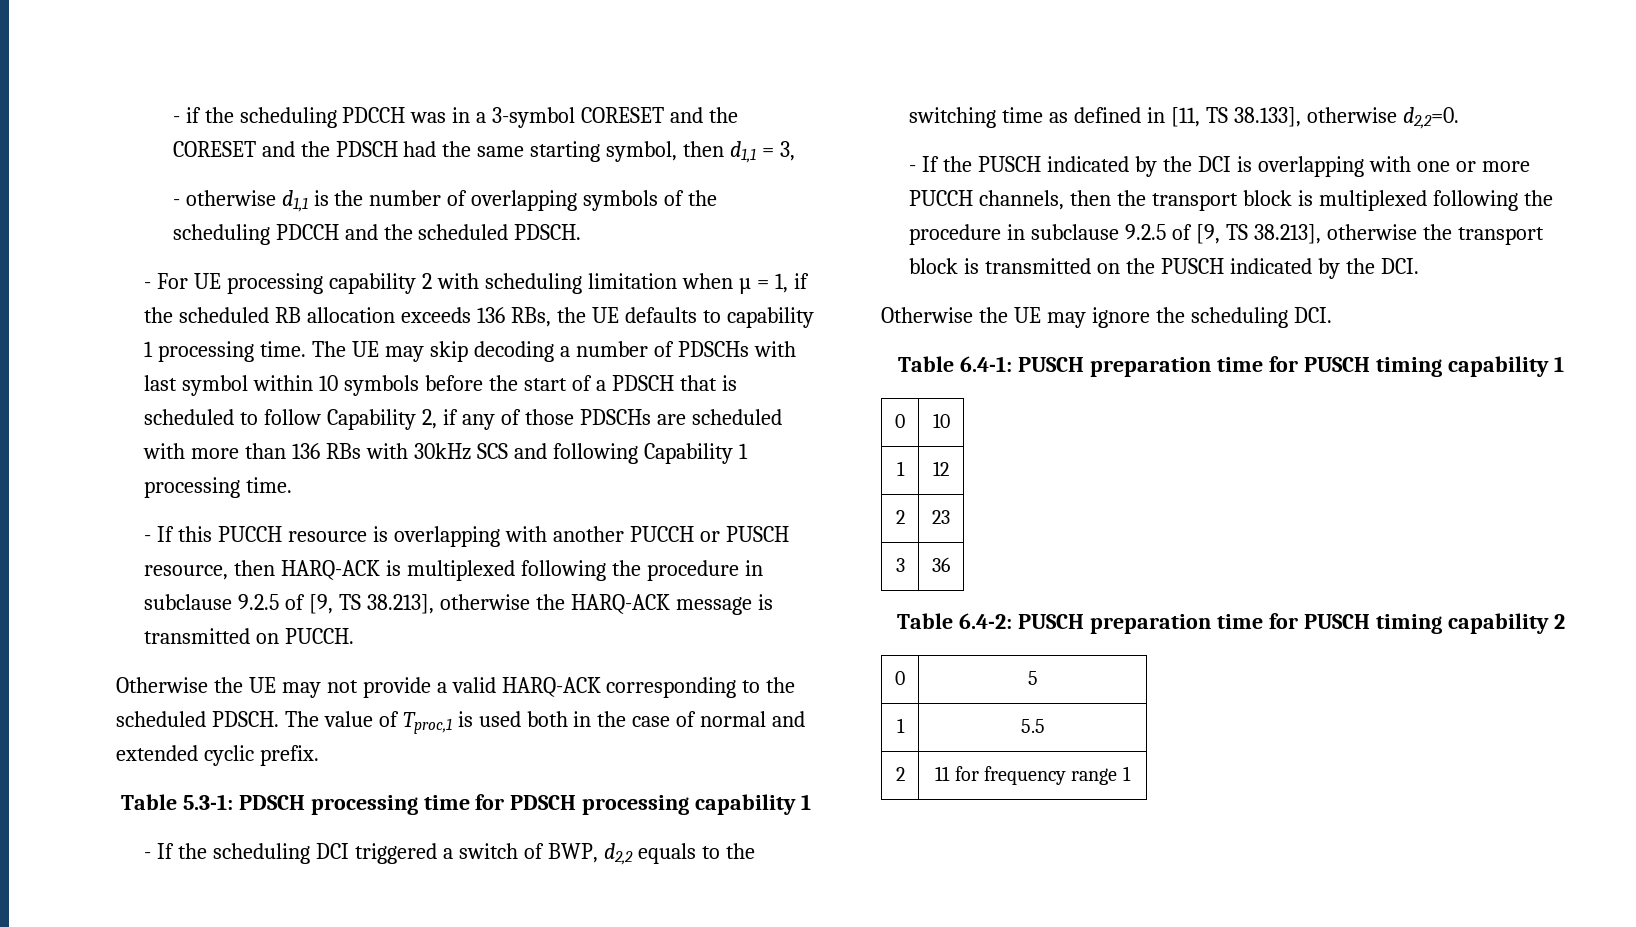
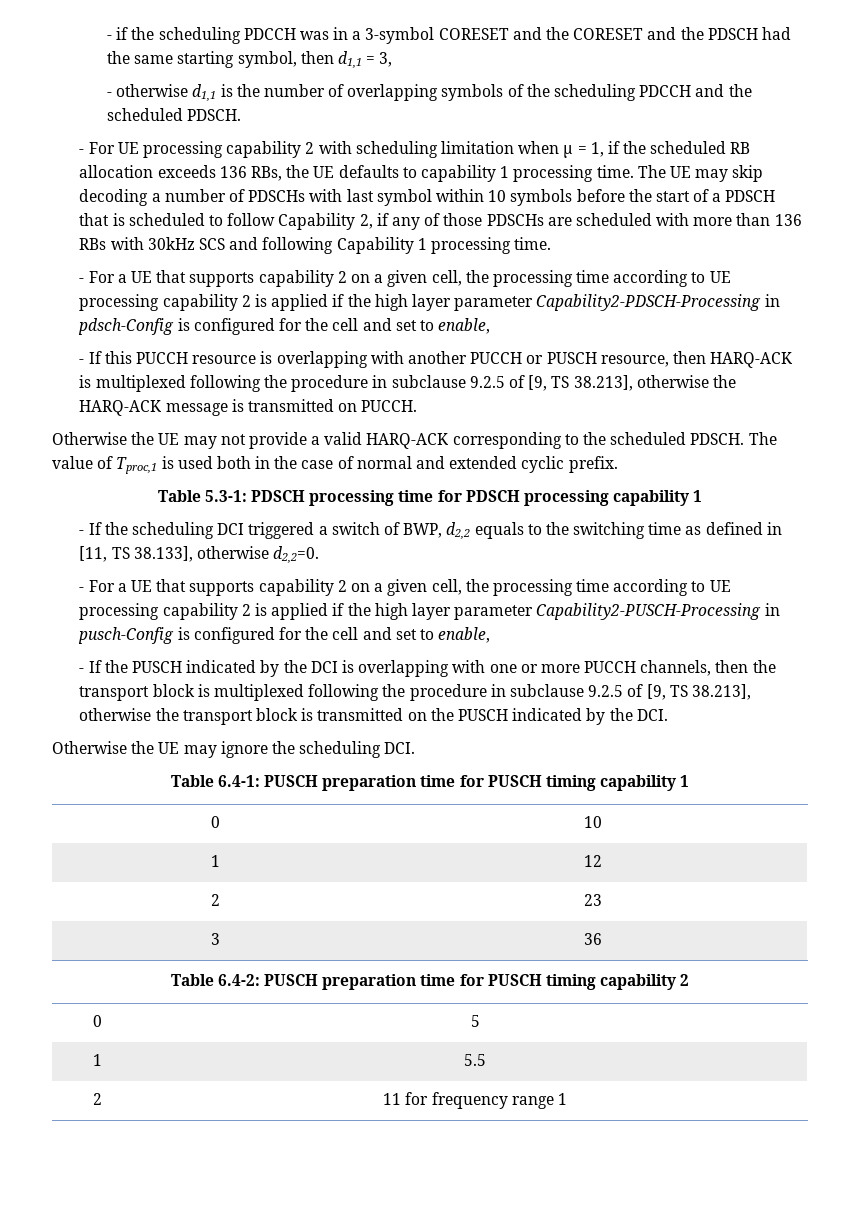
+ - For a UE that supports capability 2 on a given cell, the processing time according to UE processing capability 2 is applied if the high layer parameter Capability2-PDSCH-Processing in pdsch-Config is configured for the cell and set to enable,
+ - For a UE that supports capability 2 on a given cell, the processing time according to UE processing capability 2 is applied if the high layer parameter Capability2-PUSCH-Processing in pusch-Config is configured for the cell and set to enable,

